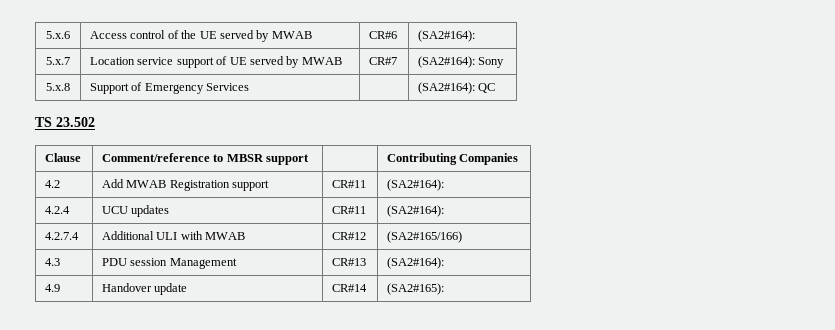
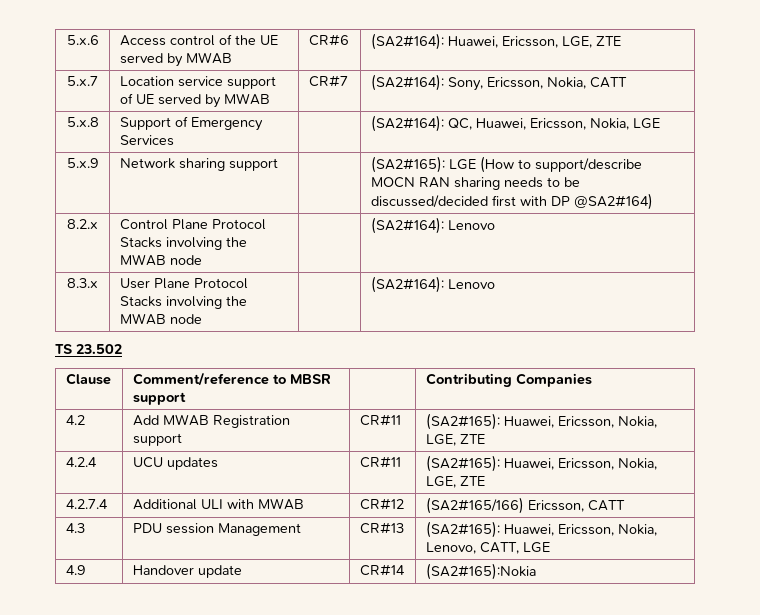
- 5.x.6 | Access control of the UE served by MWAB | CR#6 | (SA2#164):
+ 5.x.6 | Access control of the UE served by MWAB | CR#6 | (SA2#164): Huawei, Ericsson, LGE, ZTE
- 5.x.7 | Location service support of UE served by MWAB | CR#7 | (SA2#164): Sony
+ 5.x.7 | Location service support of UE served by MWAB | CR#7 | (SA2#164): Sony, Ericsson, Nokia, CATT
- 5.x.8 | Support of Emergency Services | | (SA2#164): QC
+ 5.x.8 | Support of Emergency Services | | (SA2#164): QC, Huawei, Ericsson, Nokia, LGE
+ 5.x.9 | Network sharing support | | (SA2#165): LGE (How to support/describe MOCN RAN sharing needs to be discussed/decided first with DP @SA2#164)
+ 8.2.x | Control Plane Protocol Stacks involving the MWAB node | | (SA2#164): Lenovo
+ 8.3.x | User Plane Protocol Stacks involving the MWAB node | | (SA2#164): Lenovo
- 4.2 | Add MWAB Registration support | CR#11 | (SA2#164):
- 4.2.4 | UCU updates | CR#11 | (SA2#164):
+ 4.2 | Add MWAB Registration support | CR#11 | (SA2#165): Huawei, Ericsson, Nokia, LGE, ZTE
+ 4.2.4 | UCU updates | CR#11 | (SA2#165): Huawei, Ericsson, Nokia, LGE, ZTE
- 4.2.7.4 | Additional ULI with MWAB | CR#12 | (SA2#165/166)
+ 4.2.7.4 | Additional ULI with MWAB | CR#12 | (SA2#165/166) Ericsson, CATT
- 4.3 | PDU session Management | CR#13 | (SA2#164):
+ 4.3 | PDU session Management | CR#13 | (SA2#165): Huawei, Ericsson, Nokia, Lenovo, CATT, LGE
- 4.9 | Handover update | CR#14 | (SA2#165):
+ 4.9 | Handover update | CR#14 | (SA2#165):Nokia

